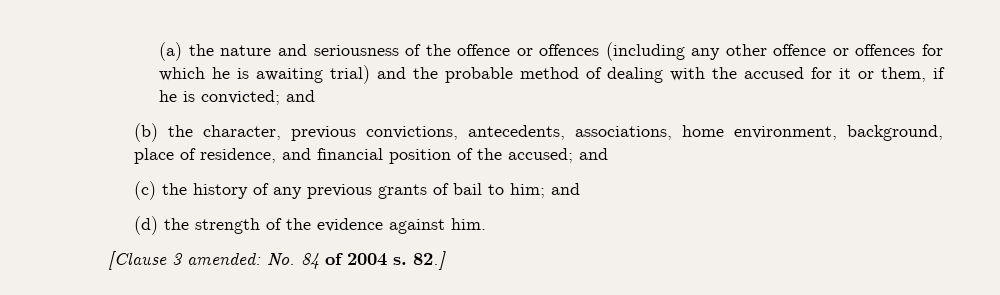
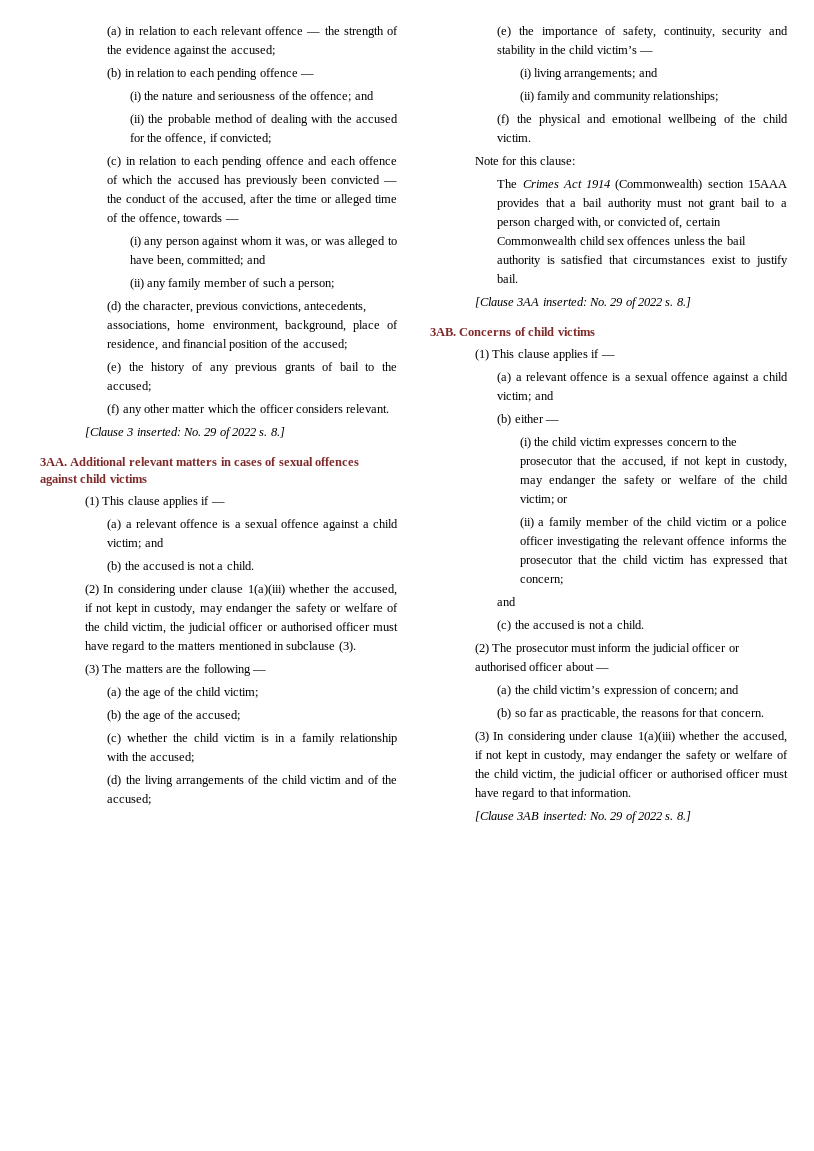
- (a) the nature and seriousness of the offence or offences (including any other offence or offences for which he is awaiting trial) and the probable method of dealing with the accused for it or them, if he is convicted; and
- (b) the character, previous convictions, antecedents, associations, home environment, background, place of residence, and financial position of the accused; and
- (c) the history of any previous grants of bail to him; and
- (d) the strength of the evidence against him.
- [Clause 3 amended: No. 84 of 2004 s. 82.]
+ (a) in relation to each relevant offence — the strength of the evidence against the accused;
+ (b) in relation to each pending offence —
+ (i) the nature and seriousness of the offence; and
+ (ii) the probable method of dealing with the accused for the offence, if convicted;
+ (c) in relation to each pending offence and each offence of which the accused has previously been convicted — the conduct of the accused, after the time or alleged time of the offence, towards —
+ (i) any person against whom it was, or was alleged to have been, committed; and
+ (ii) any family member of such a person;
+ (d) the character, previous convictions, antecedents, associations, home environment, background, place of residence, and financial position of the accused;
+ (e) the history of any previous grants of bail to the accused;
+ (f) any other matter which the officer considers relevant.
+ [Clause 3 inserted: No. 29 of 2022 s. 8.]
+ 3AA. Additional relevant matters in cases of sexual offences against child victims
+ (1) This clause applies if —
+ (a) a relevant offence is a sexual offence against a child victim; and
+ (b) the accused is not a child.
+ (2) In considering under clause 1(a)(iii) whether the accused, if not kept in custody, may endanger the safety or welfare of the child victim, the judicial officer or authorised officer must have regard to the matters mentioned in subclause (3).
+ (3) The matters are the following —
+ (a) the age of the child victim;
+ (b) the age of the accused;
+ (c) whether the child victim is in a family relationship with the accused;
+ (d) the living arrangements of the child victim and of the accused;
+ (e) the importance of safety, continuity, security and stability in the child victim’s —
+ (i) living arrangements; and
+ (ii) family and community relationships;
+ (f) the physical and emotional wellbeing of the child victim.
+ Note for this clause:
+ The Crimes Act 1914 (Commonwealth) section 15AAA provides that a bail authority must not grant bail to a person charged with, or convicted of, certain Commonwealth child sex offences unless the bail authority is satisfied that circumstances exist to justify bail.
+ [Clause 3AA inserted: No. 29 of 2022 s. 8.]
+ 3AB. Concerns of child victims
+ (1) This clause applies if —
+ (a) a relevant offence is a sexual offence against a child victim; and
+ (b) either —
+ (i) the child victim expresses concern to the prosecutor that the accused, if not kept in custody, may endanger the safety or welfare of the child victim; or
+ (ii) a family member of the child victim or a police officer investigating the relevant offence informs the prosecutor that the child victim has expressed that concern;
+ and
+ (c) the accused is not a child.
+ (2) The prosecutor must inform the judicial officer or authorised officer about —
+ (a) the child victim’s expression of concern; and
+ (b) so far as practicable, the reasons for that concern.
+ (3) In considering under clause 1(a)(iii) whether the accused, if not kept in custody, may endanger the safety or welfare of the child victim, the judicial officer or authorised officer must have regard to that information.
+ [Clause 3AB inserted: No. 29 of 2022 s. 8.]

